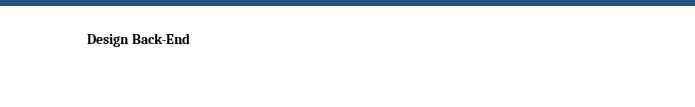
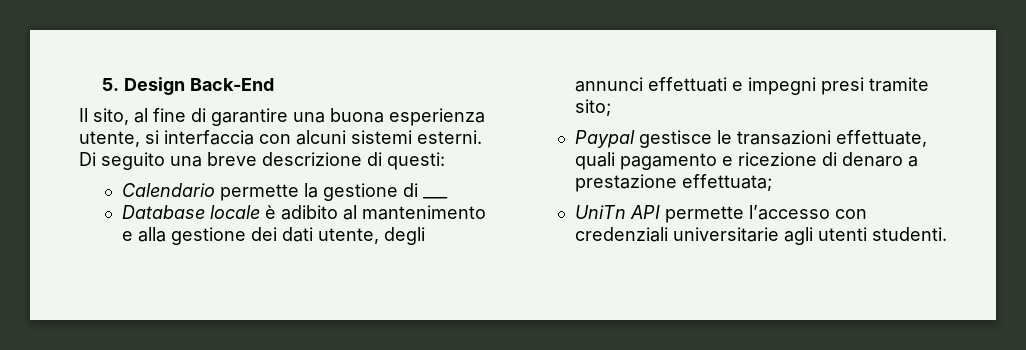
- Design Back-End
+ 5. Design Back-End
+ Il sito, al fine di garantire una buona esperienza utente, si interfaccia con alcuni sistemi esterni. Di seguito una breve descrizione di questi:
+ Calendario permette la gestione di ___
+ Database locale è adibito al mantenimento e alla gestione dei dati utente, degli annunci effettuati e impegni presi tramite sito;
+ Paypal gestisce le transazioni effettuate, quali pagamento e ricezione di denaro a prestazione effettuata;
+ UniTn API permette l’accesso con credenziali universitarie agli utenti studenti.

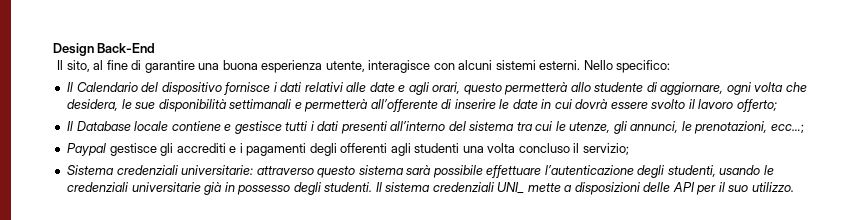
- 5. Design Back-End
+ Design Back-End
- Il sito, al fine di garantire una buona esperienza utente, si interfaccia con alcuni sistemi esterni.
+ Il sito, al fine di garantire una buona esperienza utente, interagisce con alcuni sistemi esterni.
- Di seguito una breve descrizione di questi:
- Calendario permette la gestione di ___
- Database locale è adibito al mantenimento e alla gestione dei dati utente, degli annunci effettuati e impegni presi tramite sito;
- Paypal gestisce le transazioni effettuate, quali pagamento e ricezione di denaro a prestazione effettuata;
- UniTn API permette l’accesso con credenziali universitarie agli utenti studenti.
+ Nello specifico:
+ Il Calendario del dispositivo fornisce i dati relativi alle date e agli orari, questo permetterà allo studente di aggiornare, ogni volta che desidera, le sue disponibilità settimanali e permetterà all’offerente di inserire le date in cui dovrà essere svolto il lavoro offerto;
+ Il Database locale contiene e gestisce tutti i dati presenti all’interno del sistema tra cui le utenze, gli annunci, le prenotazioni, ecc…;
+ Paypal gestisce gli accrediti e i pagamenti degli offerenti agli studenti una volta concluso il servizio;
+ Sistema credenziali universitarie: attraverso questo sistema sarà possibile effettuare l’autenticazione degli studenti, usando le credenziali universitarie già in possesso degli studenti. Il sistema credenziali UNI_ mette a disposizioni delle API per il suo utilizzo.

